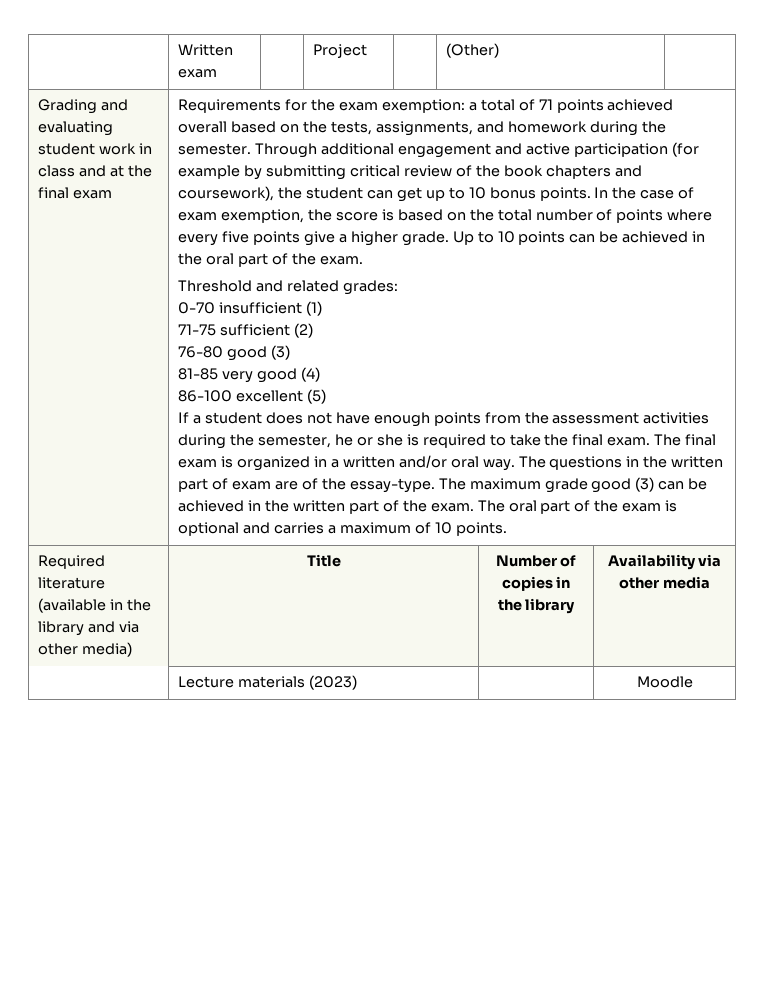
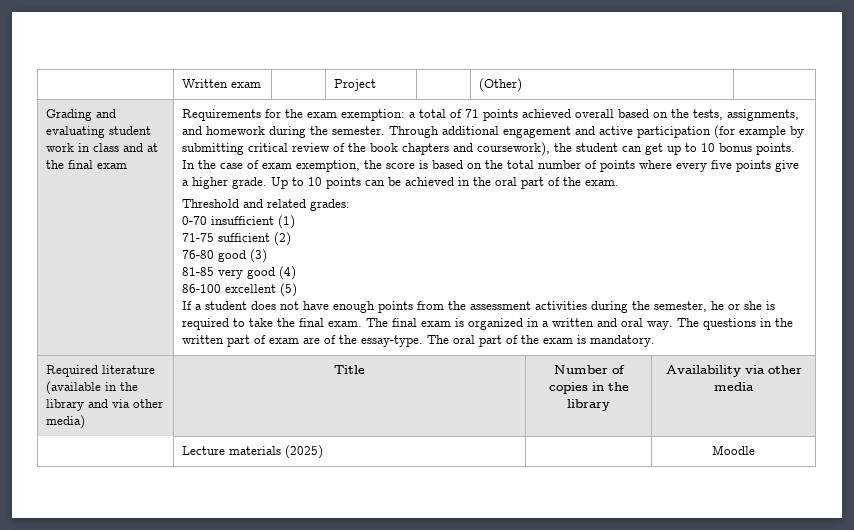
- The final exam is organized in a written and/or oral way.
+ The final exam is organized in a written and oral way.
- The maximum grade good (3) can be achieved in the written part of the exam. The oral part of the exam is optional and carries a maximum of 10 points.
+ The oral part of the exam is mandatory.
- | Lecture materials (2023) | | Moodle
+ | Lecture materials (2025) | | Moodle

